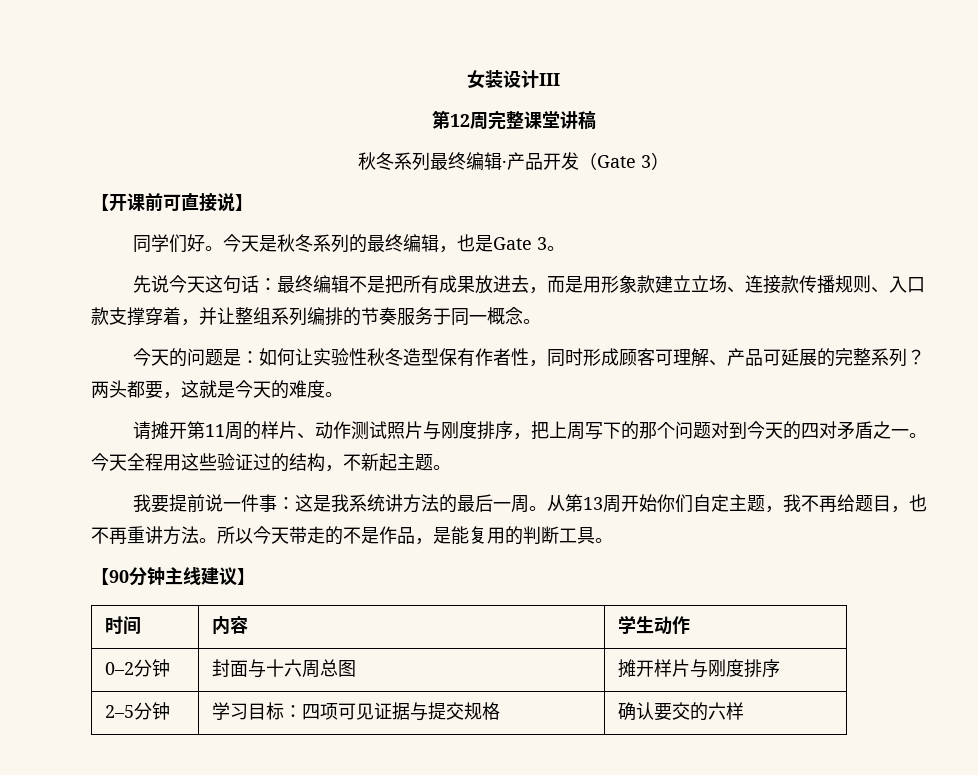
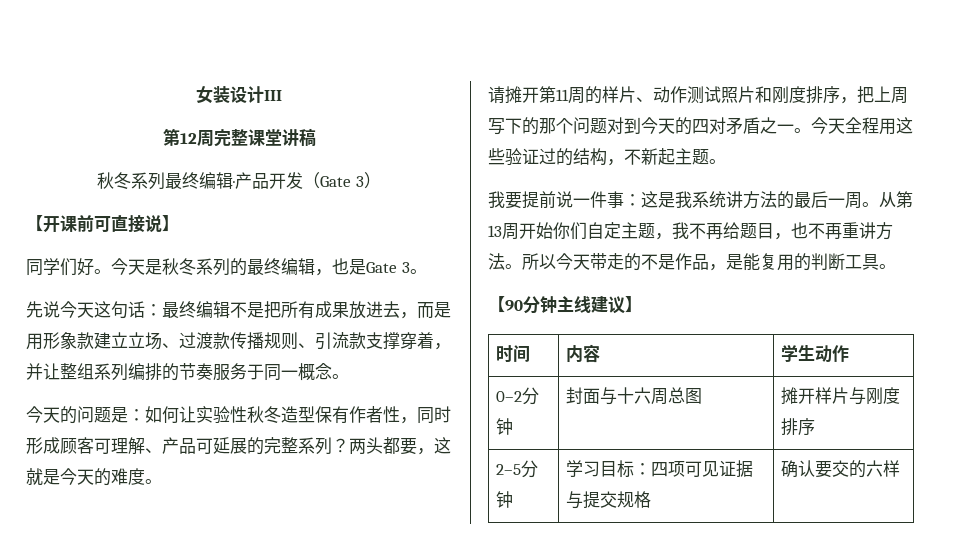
- 先说今天这句话：最终编辑不是把所有成果放进去，而是用形象款建立立场、连接款传播规则、入口款支撑穿着，并让整组系列编排的节奏服务于同一概念。
+ 先说今天这句话：最终编辑不是把所有成果放进去，而是用形象款建立立场、过渡款传播规则、引流款支撑穿着，并让整组系列编排的节奏服务于同一概念。
- 请摊开第11周的样片、动作测试照片与刚度排序，把上周写下的那个问题对到今天的四对矛盾之一。
+ 请摊开第11周的样片、动作测试照片和刚度排序，把上周写下的那个问题对到今天的四对矛盾之一。

